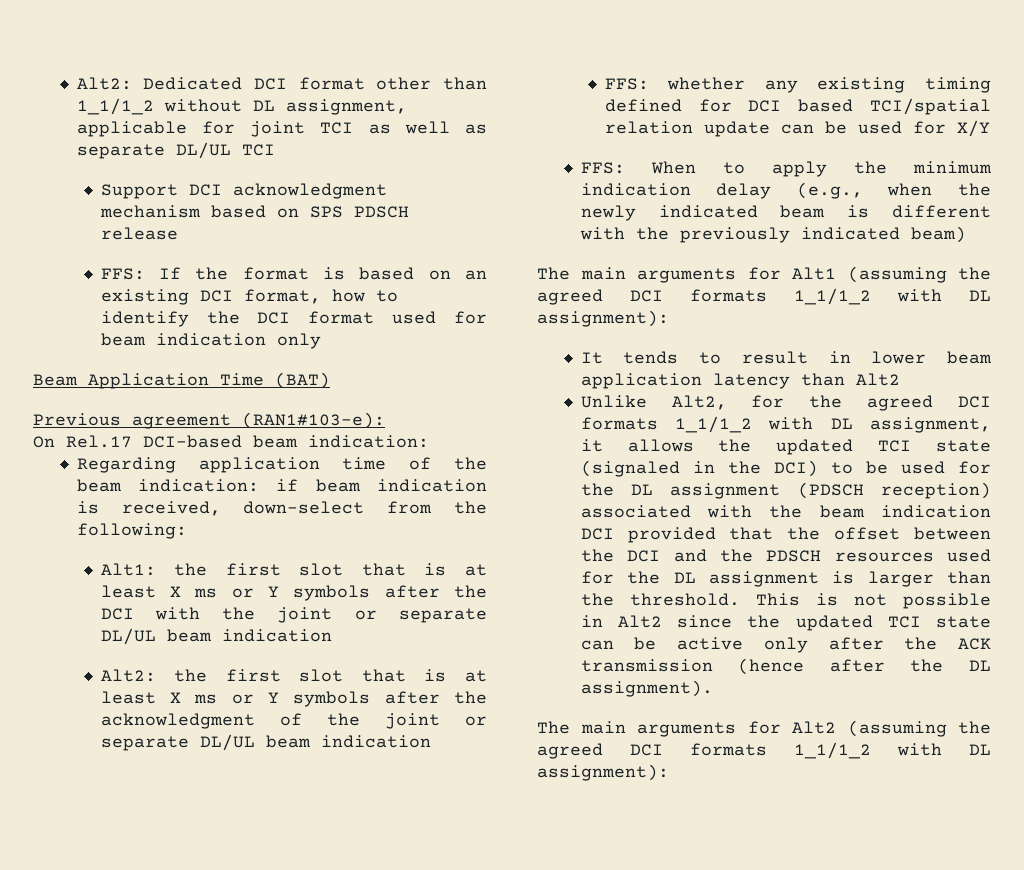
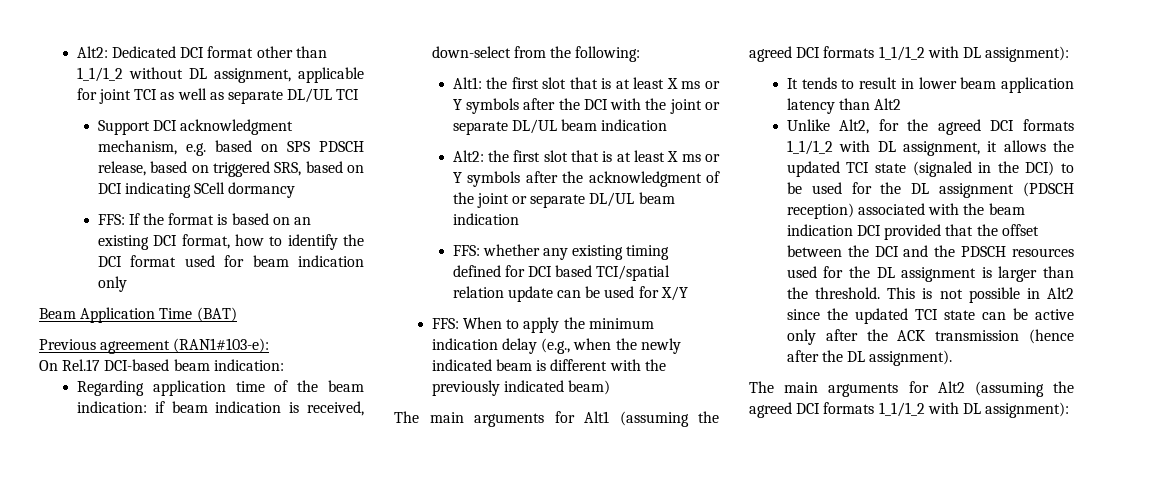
- Support DCI acknowledgment mechanism based on SPS PDSCH release
+ Support DCI acknowledgment mechanism, e.g. based on SPS PDSCH release, based on triggered SRS, based on DCI indicating SCell dormancy

